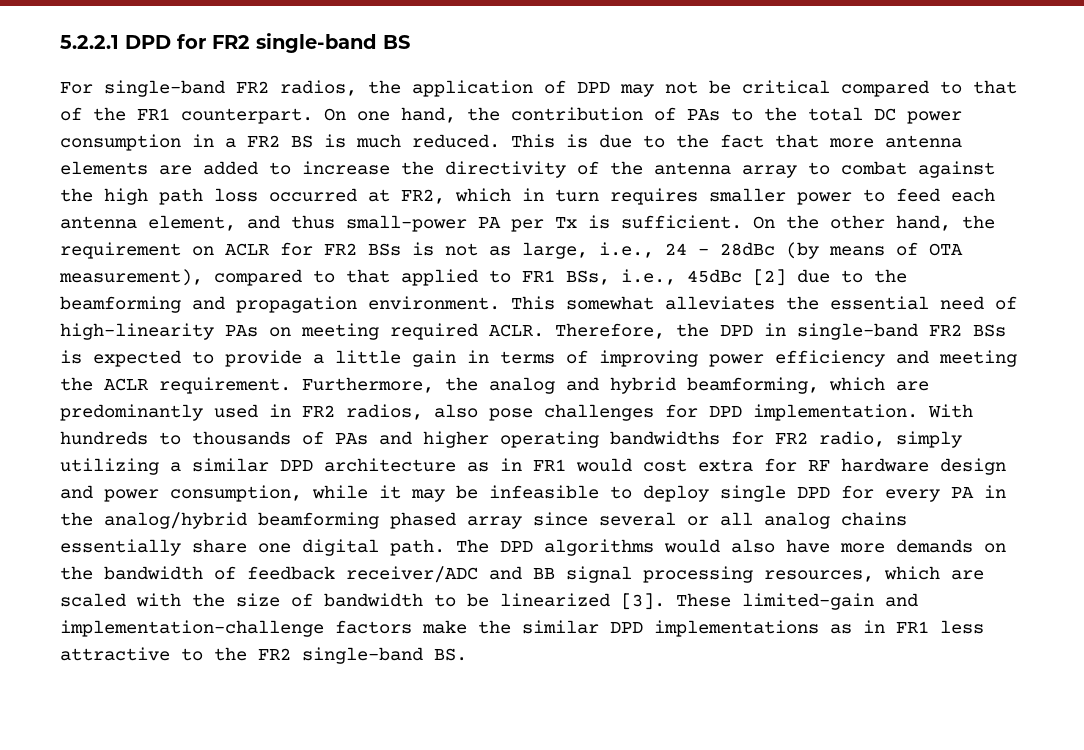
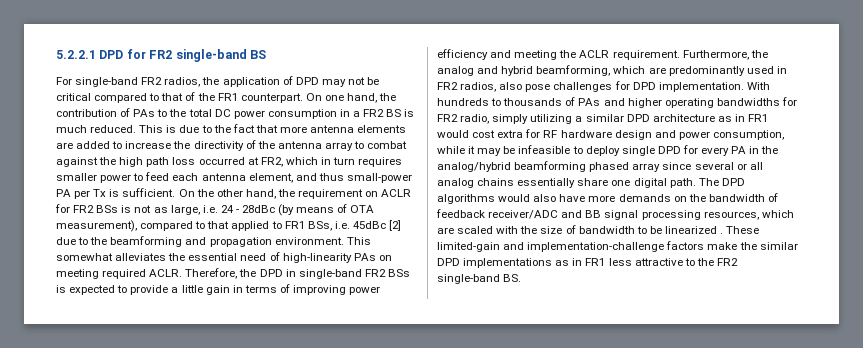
- On the other hand, the requirement on ACLR for FR2 BSs is not as large, i.e., 24 - 28dBc (by means of OTA measurement), compared to that applied to FR1 BSs, i.e., 45dBc [2] due to the beamforming and propagation environment.
+ On the other hand, the requirement on ACLR for FR2 BSs is not as large, i.e. 24 - 28dBc (by means of OTA measurement), compared to that applied to FR1 BSs, i.e. 45dBc [2] due to the beamforming and propagation environment.
- The DPD algorithms would also have more demands on the bandwidth of feedback receiver/ADC and BB signal processing resources, which are scaled with the size of bandwidth to be linearized [3].
+ The DPD algorithms would also have more demands on the bandwidth of feedback receiver/ADC and BB signal processing resources, which are scaled with the size of bandwidth to be linearized .

